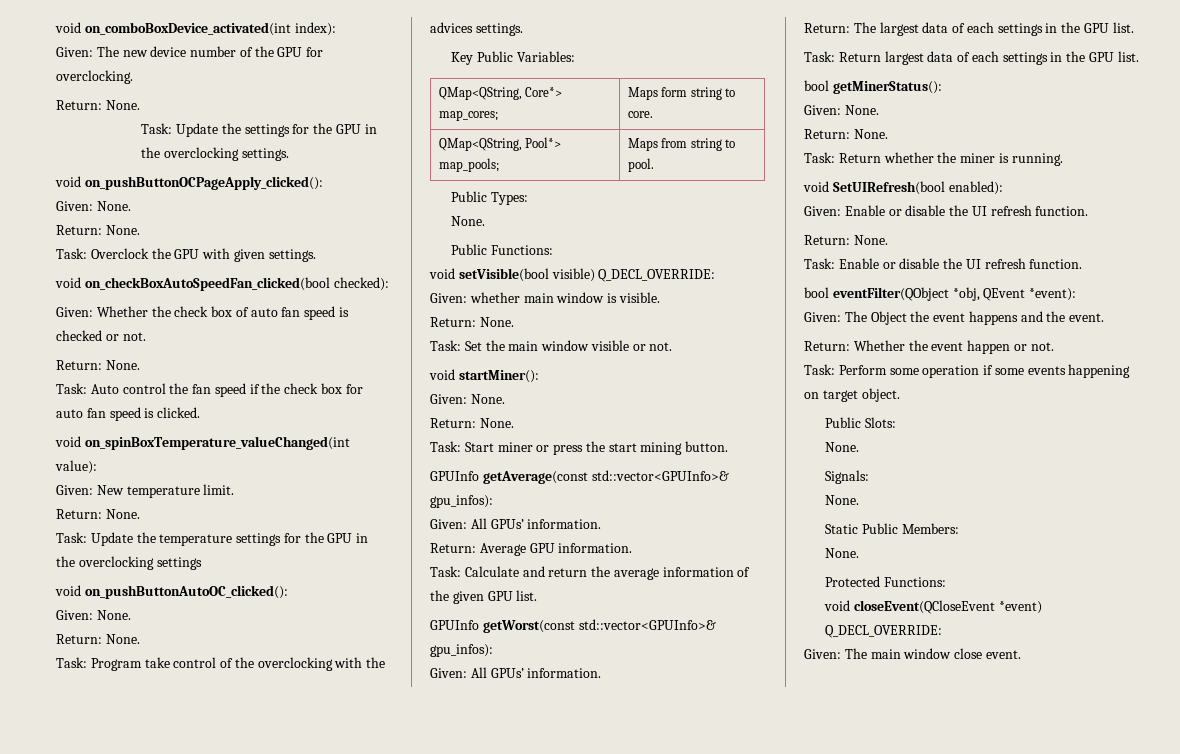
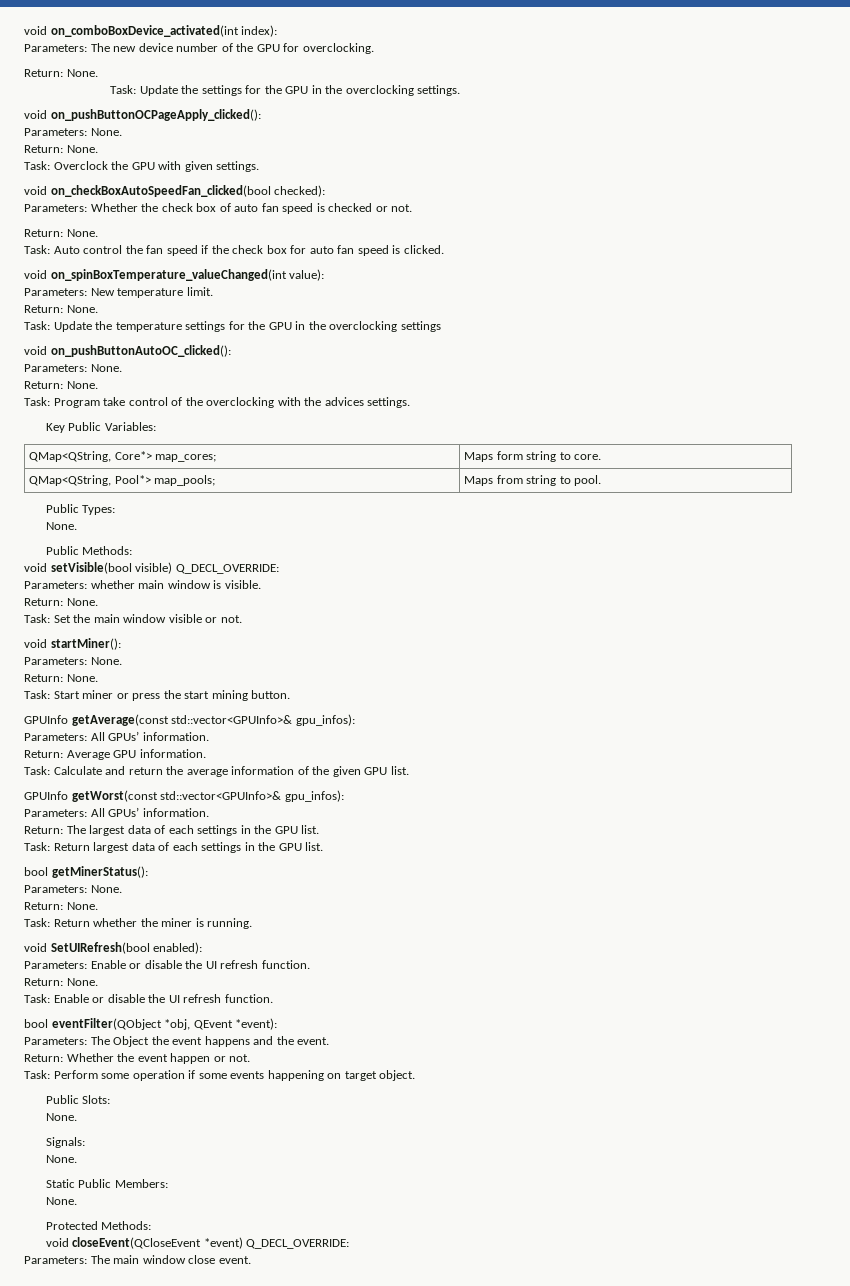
- Given: The new device number of the GPU for overclocking.
+ Parameters: The new device number of the GPU for overclocking.
  void on_pushButtonOCPageApply_clicked():
- Given: None.
+ Parameters: None.
- Given: Whether the check box of auto fan speed is checked or not.
+ Parameters: Whether the check box of auto fan speed is checked or not.
- Given: New temperature limit.
+ Parameters: New temperature limit.
  void on_pushButtonAutoOC_clicked():
- Given: None.
+ Parameters: None.
- Public Functions:
+ Public Methods:
- Given: whether main window is visible.
+ Parameters: whether main window is visible.
  void startMiner():
- Given: None.
+ Parameters: None.
  GPUInfo getAverage(const std::vector<GPUInfo>& gpu_infos):
- Given: All GPUs’ information.
+ Parameters: All GPUs’ information.
  GPUInfo getWorst(const std::vector<GPUInfo>& gpu_infos):
- Given: All GPUs’ information.
+ Parameters: All GPUs’ information.
  bool getMinerStatus():
- Given: None.
+ Parameters: None.
- Given: Enable or disable the UI refresh function.
+ Parameters: Enable or disable the UI refresh function.
- Given: The Object the event happens and the event.
+ Parameters: The Object the event happens and the event.
- Protected Functions:
+ Protected Methods:
- Given: The main window close event.
+ Parameters: The main window close event.

